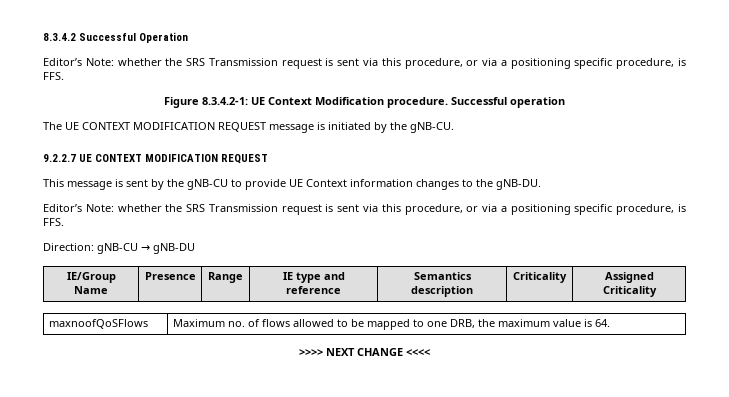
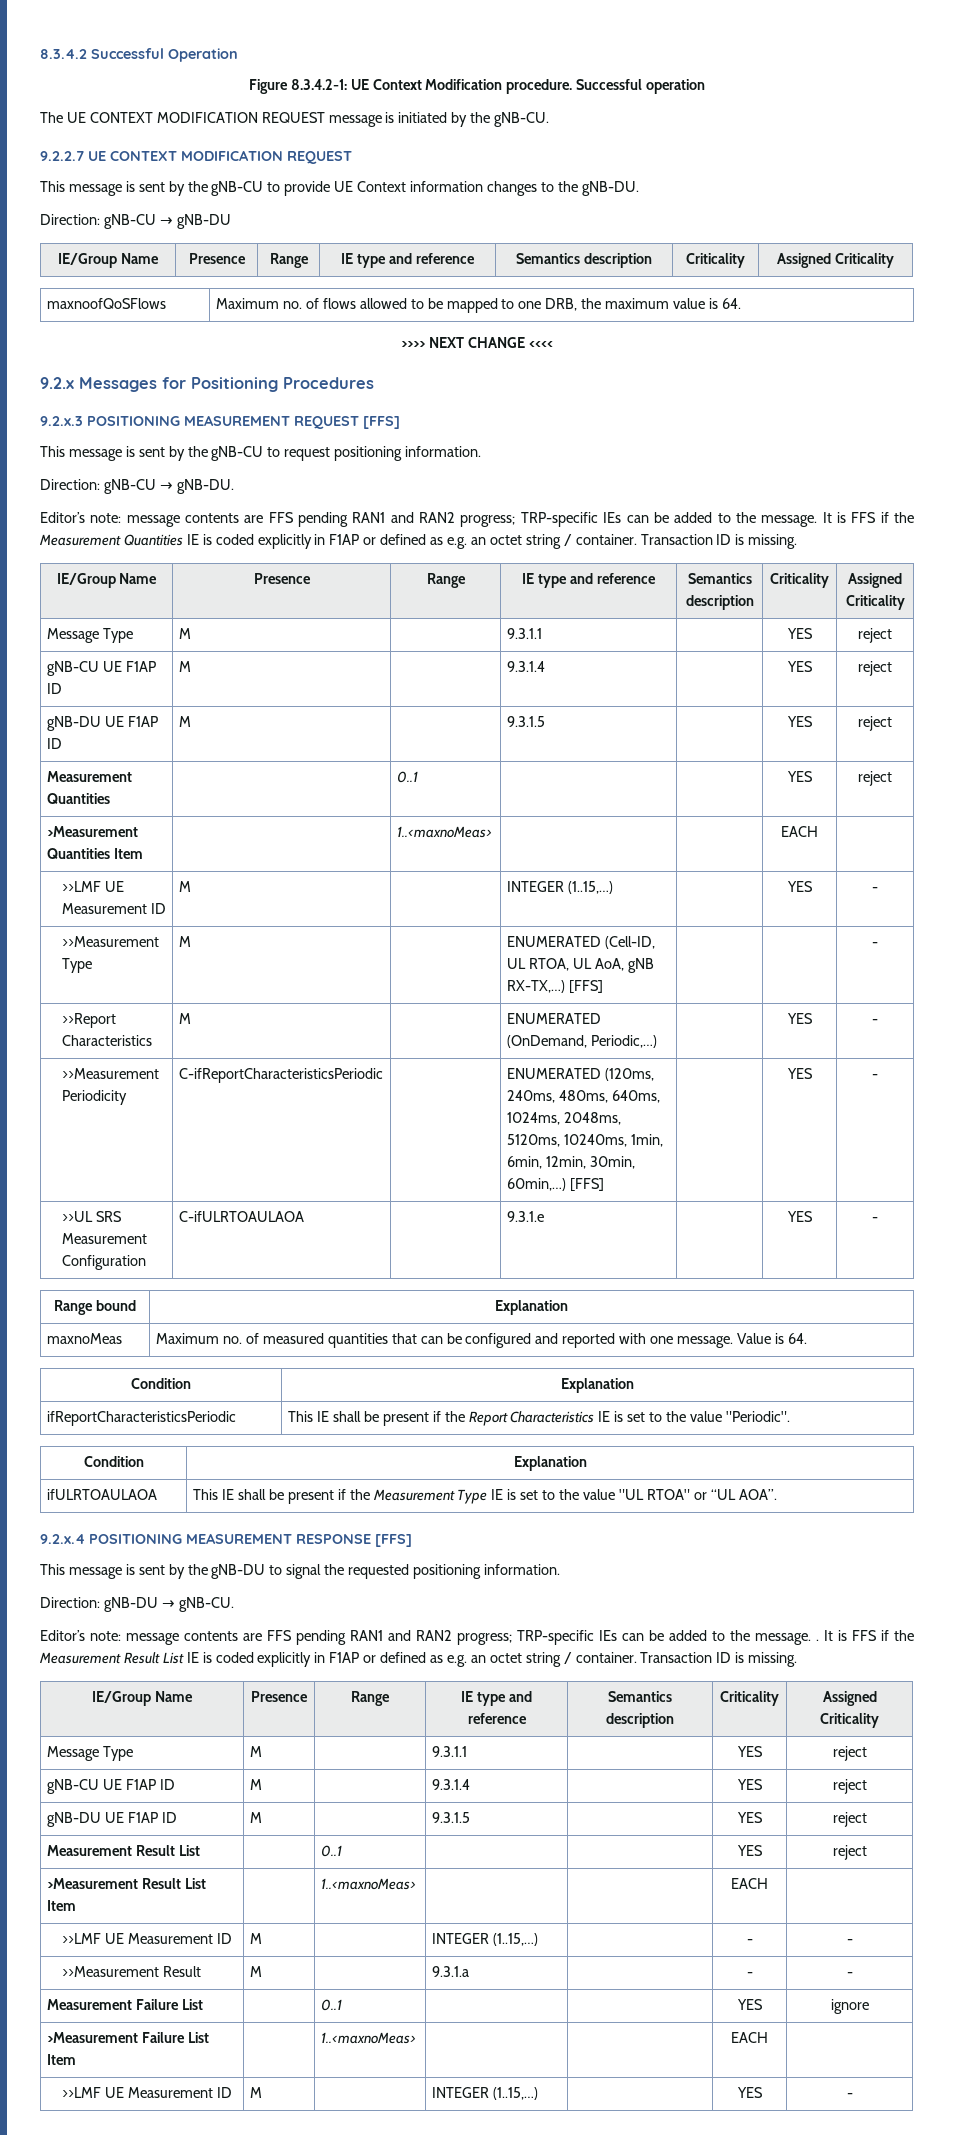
  8.3.4.2 Successful Operation
- Editor’s Note: whether the SRS Transmission request is sent via this procedure, or via a positioning specific procedure, is FFS.
  This message is sent by the gNB-CU to provide UE Context information changes to the gNB-DU.
- Editor’s Note: whether the SRS Transmission request is sent via this procedure, or via a positioning specific procedure, is FFS.
+ 9.2.x Messages for Positioning Procedures
+ 9.2.x.3 POSITIONING MEASUREMENT REQUEST [FFS]
+ This message is sent by the gNB-CU to request positioning information.
+ Direction: gNB-CU → gNB-DU.
+ Editor’s note: message contents are FFS pending RAN1 and RAN2 progress; TRP-specific IEs can be added to the message. It is FFS if the Measurement Quantities IE is coded explicitly in F1AP or defined as e.g. an octet string / container. Transaction ID is missing.
+ IE/Group Name | Presence | Range | IE type and reference | Semantics description | Criticality | Assigned Criticality
+ Message Type | M | | 9.3.1.1 | | YES | reject
+ gNB-CU UE F1AP ID | M | | 9.3.1.4 | | YES | reject
+ gNB-DU UE F1AP ID | M | | 9.3.1.5 | | YES | reject
+ Measurement Quantities | | 0..1 | | | YES | reject
+ >Measurement Quantities Item | | 1..<maxnoMeas> | | | EACH |
+ >>LMF UE Measurement ID | M | | INTEGER (1..15,…) | | YES | -
+ >>Measurement Type | M | | ENUMERATED (Cell-ID, UL RTOA, UL AoA, gNB RX-TX,…) [FFS] | | | -
+ >>Report Characteristics | M | | ENUMERATED (OnDemand, Periodic,…) | | YES | -
+ >>Measurement Periodicity | C-ifReportCharacteristicsPeriodic | | ENUMERATED (120ms, 240ms, 480ms, 640ms, 1024ms, 2048ms, 5120ms, 10240ms, 1min, 6min, 12min, 30min, 60min,…) [FFS] | | YES | -
+ >>UL SRS Measurement Configuration | C-ifULRTOAULAOA | | 9.3.1.e | | YES | -
+ Range bound | Explanation
+ maxnoMeas | Maximum no. of measured quantities that can be configured and reported with one message. Value is 64.
+ Condition | Explanation
+ ifReportCharacteristicsPeriodic | This IE shall be present if the Report Characteristics IE is set to the value "Periodic".
+ Condition | Explanation
+ ifULRTOAULAOA | This IE shall be present if the Measurement Type IE is set to the value "UL RTOA" or “UL AOA”.
+ 9.2.x.4 POSITIONING MEASUREMENT RESPONSE [FFS]
+ This message is sent by the gNB-DU to signal the requested positioning information.
+ Direction: gNB-DU → gNB-CU.
+ Editor’s note: message contents are FFS pending RAN1 and RAN2 progress; TRP-specific IEs can be added to the message. . It is FFS if the Measurement Result List IE is coded explicitly in F1AP or defined as e.g. an octet string / container. Transaction ID is missing.
+ IE/Group Name | Presence | Range | IE type and reference | Semantics description | Criticality | Assigned Criticality
+ Message Type | M | | 9.3.1.1 | | YES | reject
+ gNB-CU UE F1AP ID | M | | 9.3.1.4 | | YES | reject
+ gNB-DU UE F1AP ID | M | | 9.3.1.5 | | YES | reject
+ Measurement Result List | | 0..1 | | | YES | reject
+ >Measurement Result List Item | | 1..<maxnoMeas> | | | EACH |
+ >>LMF UE Measurement ID | M | | INTEGER (1..15,…) | | - | -
+ >>Measurement Result | M | | 9.3.1.a | | - | -
+ Measurement Failure List | | 0..1 | | | YES | ignore
+ >Measurement Failure List Item | | 1..<maxnoMeas> | | | EACH |
+ >>LMF UE Measurement ID | M | | INTEGER (1..15,…) | | YES | -

